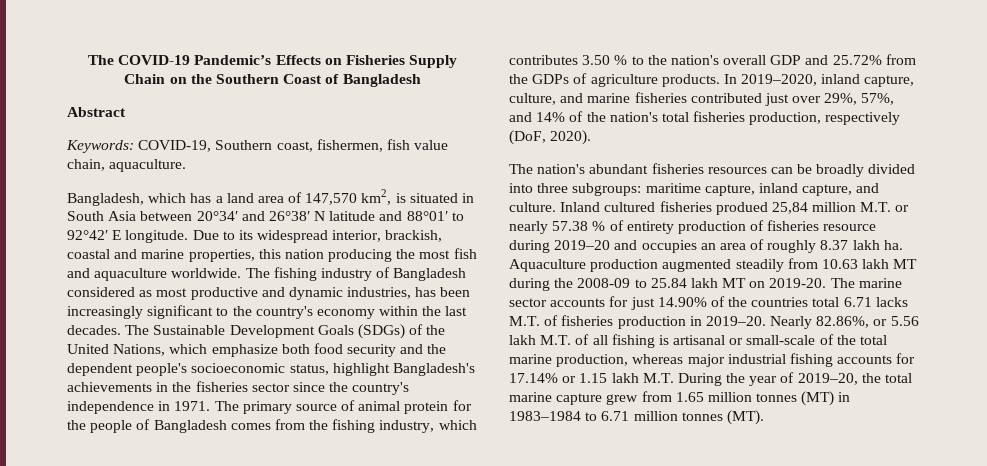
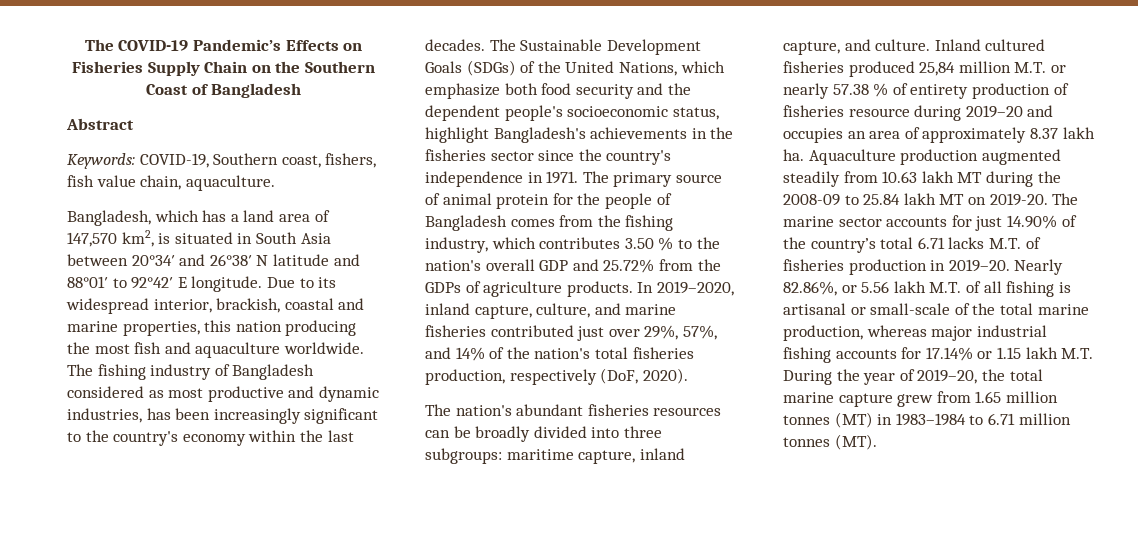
- Keywords: COVID-19, Southern coast, fishermen, fish value chain, aquaculture.
+ Keywords: COVID-19, Southern coast, fishers, fish value chain, aquaculture.
- Inland cultured fisheries produed 25,84 million M.T. or nearly 57.38 % of entirety production of fisheries resource during 2019–20 and occupies an area of roughly 8.37 lakh ha.
+ Inland cultured fisheries produced 25,84 million M.T. or nearly 57.38 % of entirety production of fisheries resource during 2019–20 and occupies an area of approximately 8.37 lakh ha.
- The marine sector accounts for just 14.90% of the countries total 6.71 lacks M.T. of fisheries production in 2019–20.
+ The marine sector accounts for just 14.90% of the country’s total 6.71 lacks M.T. of fisheries production in 2019–20.

